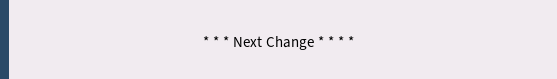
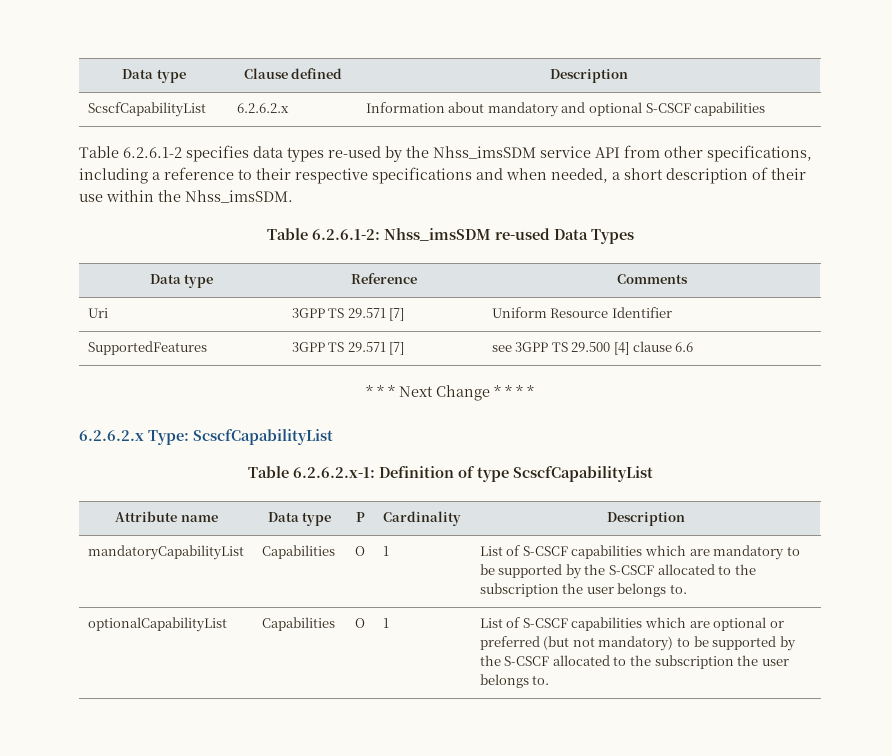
+ Data type | Clause defined | Description
+ ScscfCapabilityList | 6.2.6.2.x | Information about mandatory and optional S-CSCF capabilities
+ Table 6.2.6.1-2 specifies data types re-used by the Nhss_imsSDM service API from other specifications, including a reference to their respective specifications and when needed, a short description of their use within the Nhss_imsSDM.
+ Table 6.2.6.1-2: Nhss_imsSDM re-used Data Types
+ Data type | Reference | Comments
+ Uri | 3GPP TS 29.571 [7] | Uniform Resource Identifier
+ SupportedFeatures | 3GPP TS 29.571 [7] | see 3GPP TS 29.500 [4] clause 6.6
+ 6.2.6.2.x Type: ScscfCapabilityList
+ Table 6.2.6.2.x-1: Definition of type ScscfCapabilityList
+ Attribute name | Data type | P | Cardinality | Description
+ mandatoryCapabilityList | Capabilities | O | 1 | List of S-CSCF capabilities which are mandatory to be supported by the S-CSCF allocated to the subscription the user belongs to.
+ optionalCapabilityList | Capabilities | O | 1 | List of S-CSCF capabilities which are optional or preferred (but not mandatory) to be supported by the S-CSCF allocated to the subscription the user belongs to.

